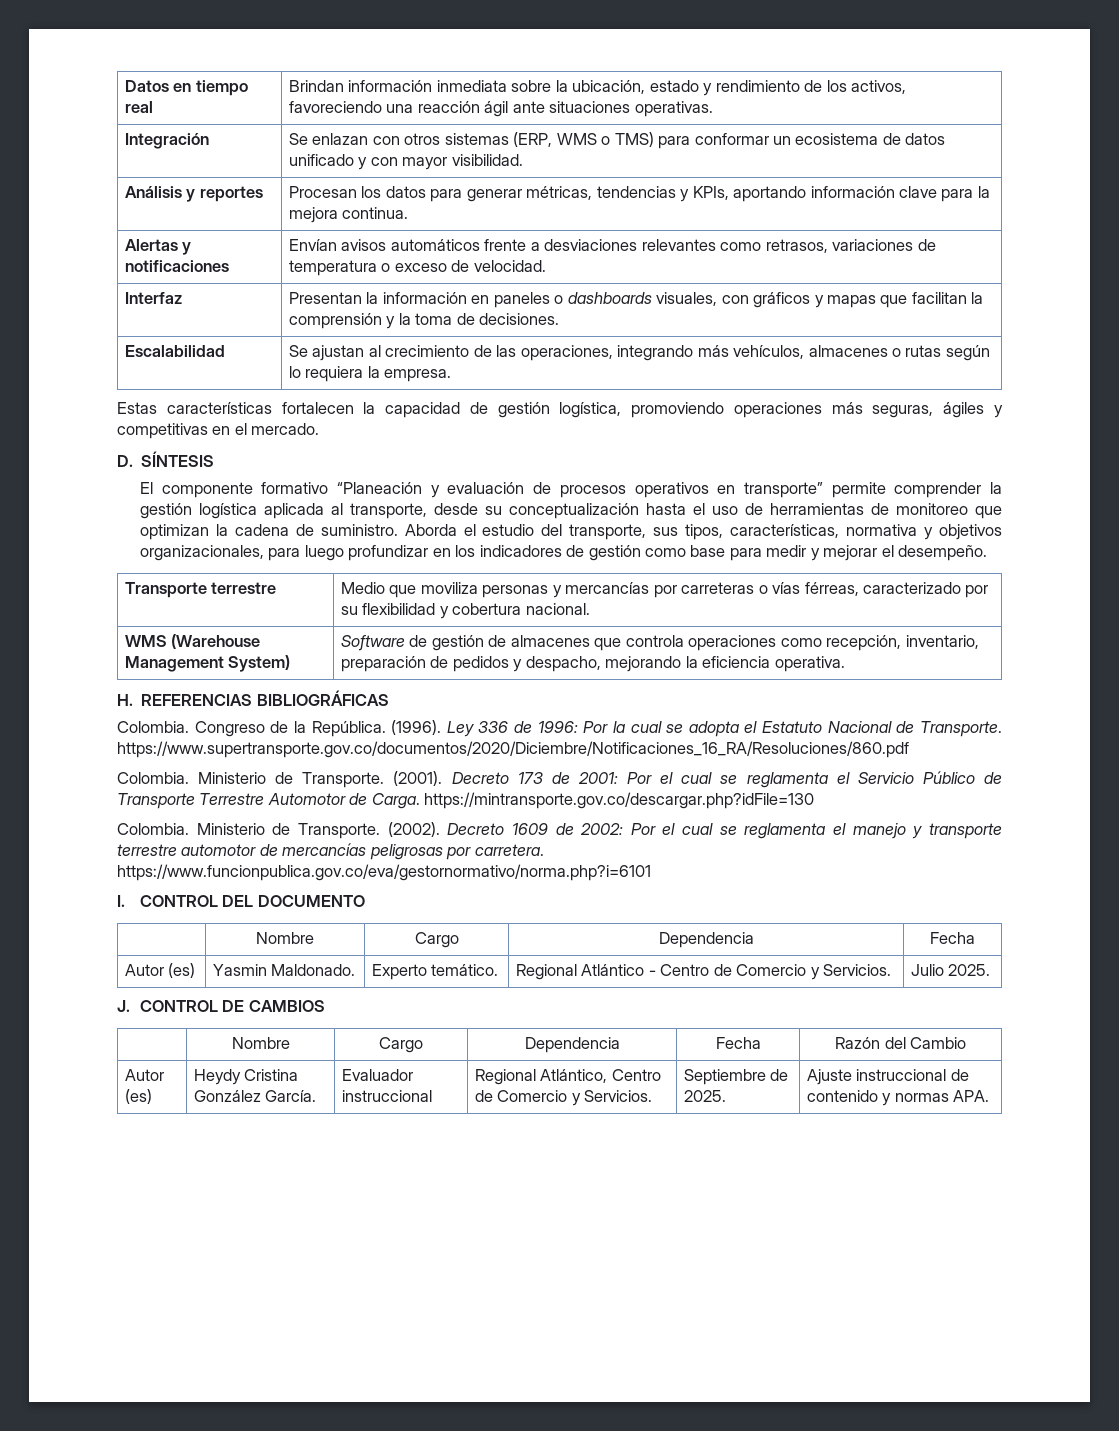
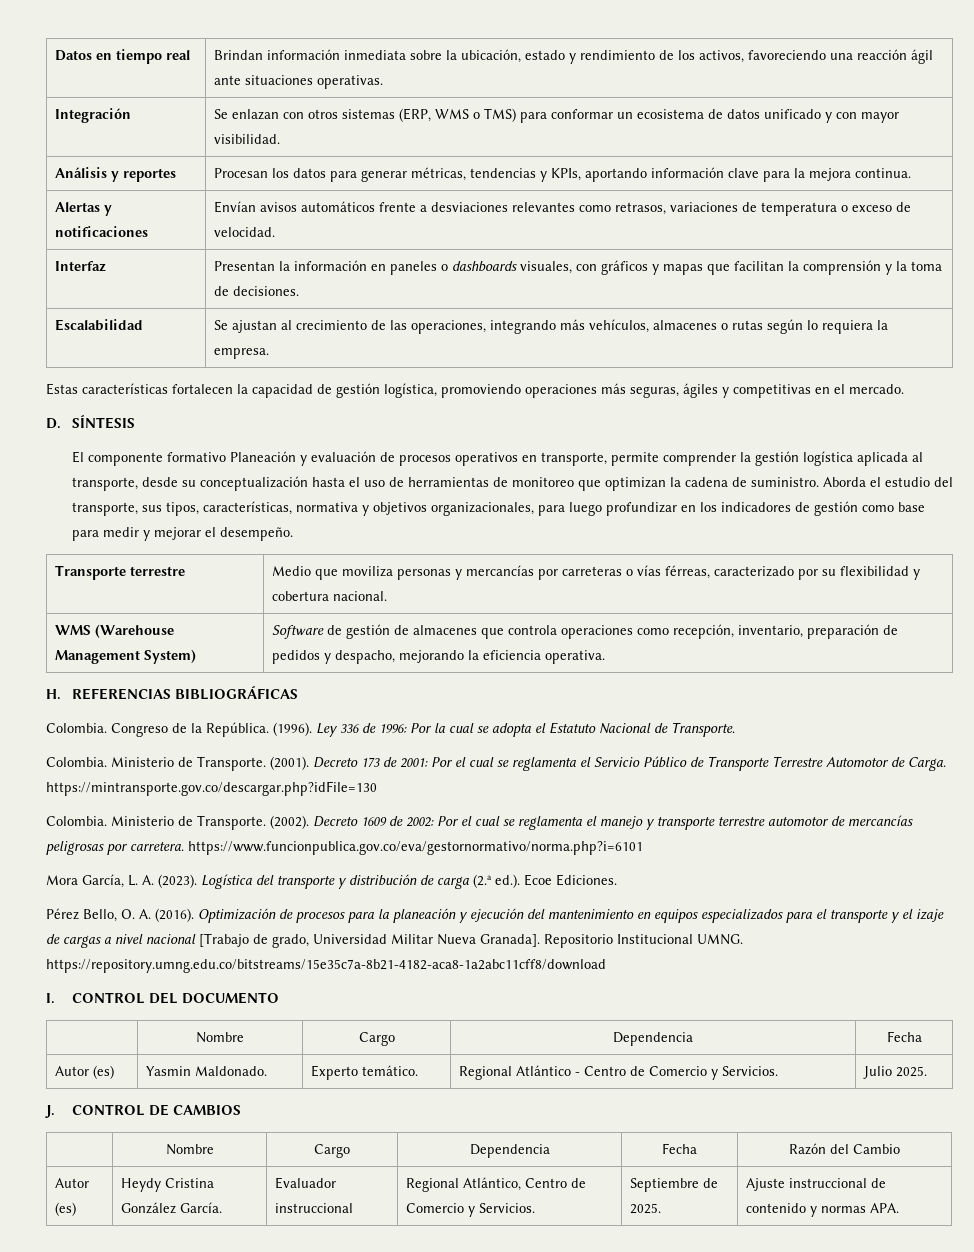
- El componente formativo “Planeación y evaluación de procesos operativos en transporte” permite comprender la gestión logística aplicada al transporte, desde su conceptualización hasta el uso de herramientas de monitoreo que optimizan la cadena de suministro.
+ El componente formativo Planeación y evaluación de procesos operativos en transporte, permite comprender la gestión logística aplicada al transporte, desde su conceptualización hasta el uso de herramientas de monitoreo que optimizan la cadena de suministro.
- Ley 336 de 1996: Por la cual se adopta el Estatuto Nacional de Transporte. https://www.supertransporte.gov.co/documentos/2020/Diciembre/Notificaciones_16_RA/Resoluciones/860.pdf
+ Ley 336 de 1996: Por la cual se adopta el Estatuto Nacional de Transporte.
+ Mora García, L. A. (2023). Logística del transporte y distribución de carga (2.ª ed.). Ecoe Ediciones.
+ Pérez Bello, O. A. (2016). Optimización de procesos para la planeación y ejecución del mantenimiento en equipos especializados para el transporte y el izaje de cargas a nivel nacional [Trabajo de grado, Universidad Militar Nueva Granada]. Repositorio Institucional UMNG. https://repository.umng.edu.co/bitstreams/15e35c7a-8b21-4182-aca8-1a2abc11cff8/download

